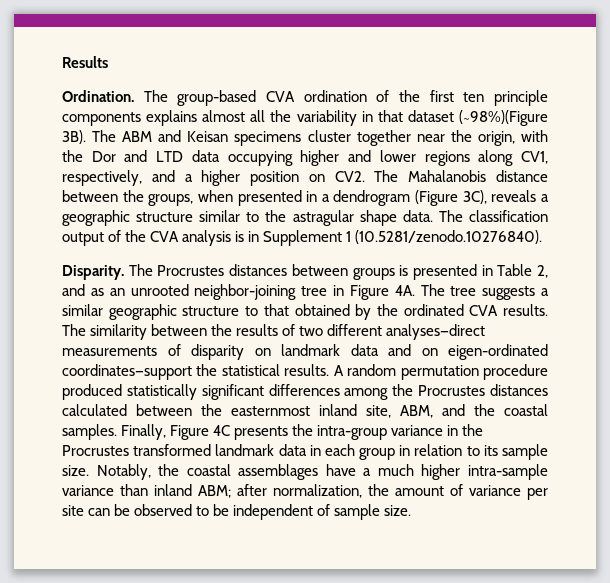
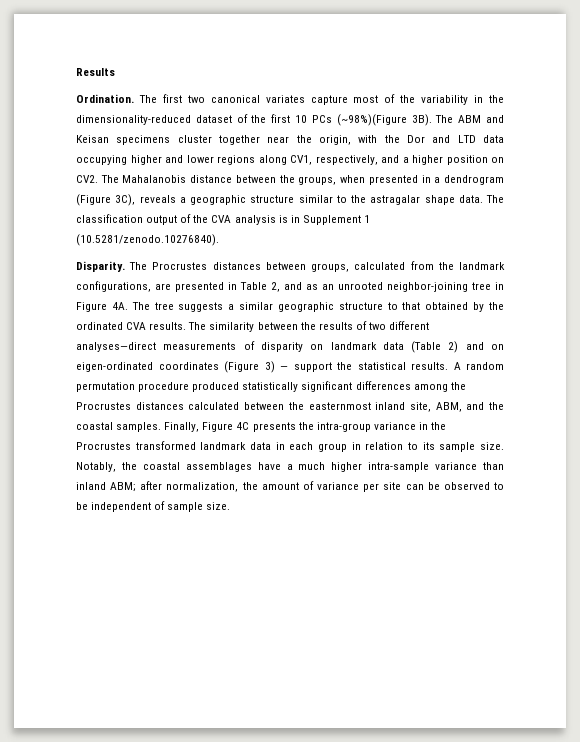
- The group-based CVA ordination of the first ten principle components explains almost all the variability in that dataset (~98%)(Figure 3B).
+ The first two canonical variates capture most of the variability in the dimensionality-reduced dataset of the first 10 PCs (~98%)(Figure 3B).
- The ABM and Keisan specimens cluster together near the origin, with the Dor and LTD data occupying higher and lower regions along CV1, respectively, and a higher position on CV2. The Mahalanobis distance between the groups, when presented in a dendrogram (Figure 3C), reveals a geographic structure similar to the astragular shape data.
+ The ABM and Keisan specimens cluster together near the origin, with the Dor and LTD data occupying higher and lower regions along CV1, respectively, and a higher position on CV2. The Mahalanobis distance between the groups, when presented in a dendrogram (Figure 3C), reveals a geographic structure similar to the astragalar shape data.
- The Procrustes distances between groups is presented in Table 2, and as an unrooted neighbor-joining tree in Figure 4A.
+ The Procrustes distances between groups, calculated from the landmark configurations, are presented in Table 2, and as an unrooted neighbor-joining tree in Figure 4A.
- The similarity between the results of two different analyses—direct measurements of disparity on landmark data and on eigen-ordinated coordinates—support the statistical results.
+ The similarity between the results of two different analyses—direct measurements of disparity on landmark data (Table 2) and on eigen-ordinated coordinates (Figure 3) — support the statistical results.

